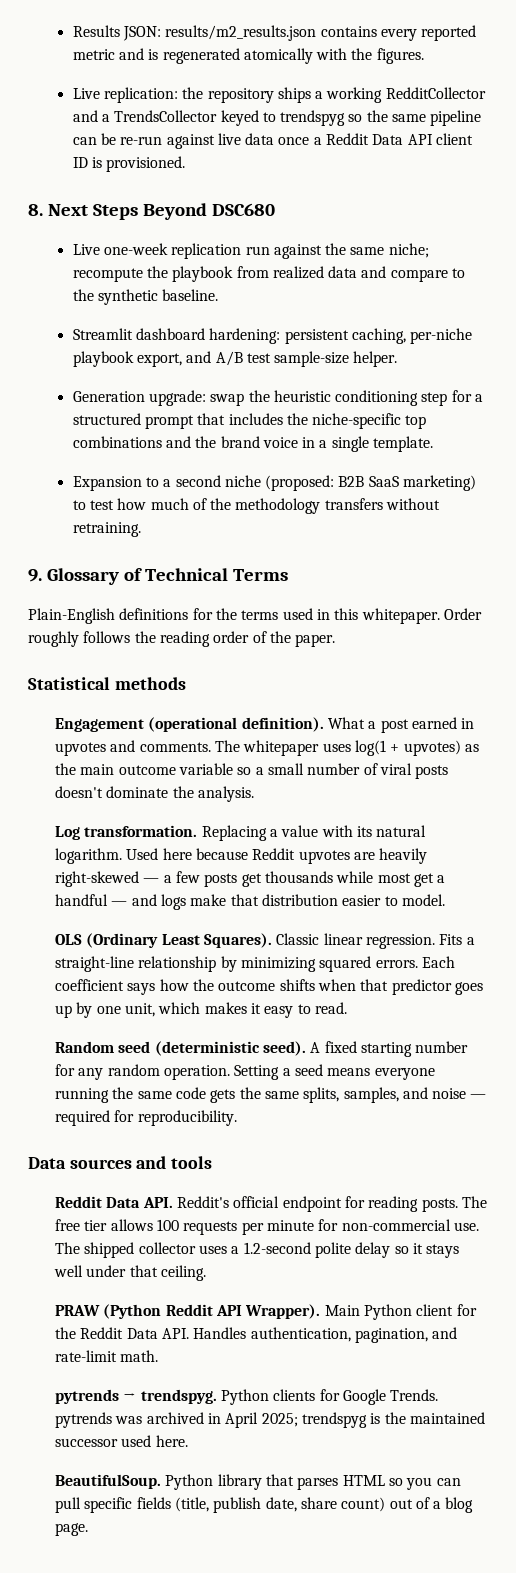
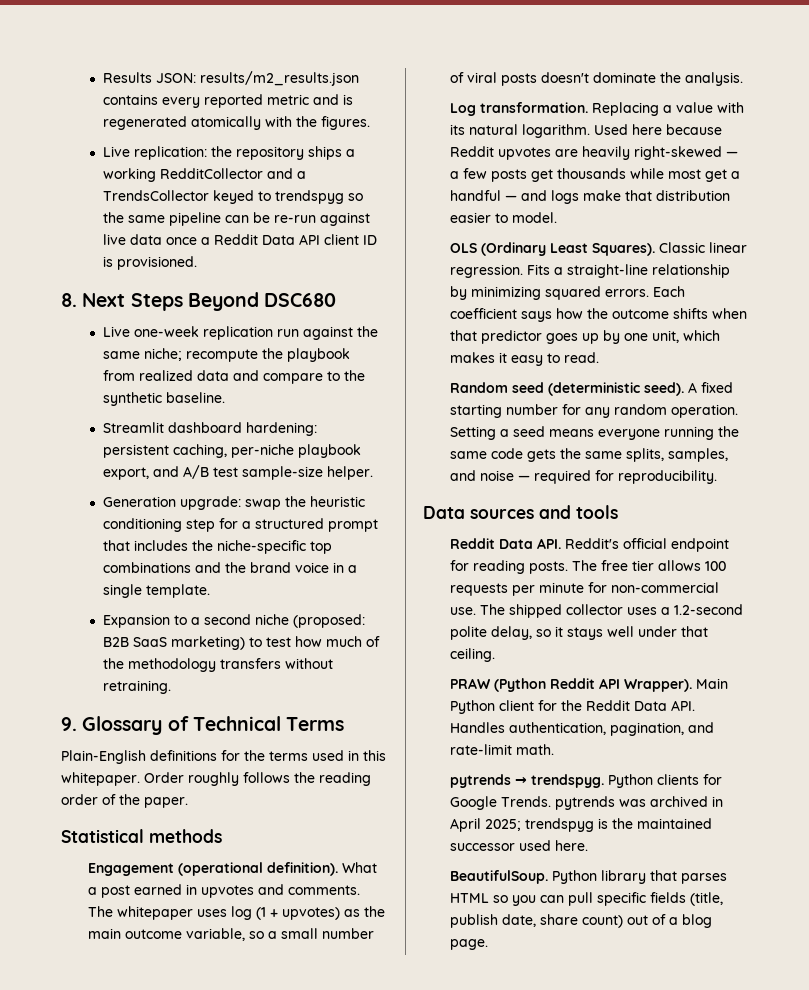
- The whitepaper uses log(1 + upvotes) as the main outcome variable so a small number of viral posts doesn't dominate the analysis.
+ The whitepaper uses log (1 + upvotes) as the main outcome variable, so a small number of viral posts doesn't dominate the analysis.
- The shipped collector uses a 1.2-second polite delay so it stays well under that ceiling.
+ The shipped collector uses a 1.2-second polite delay, so it stays well under that ceiling.

